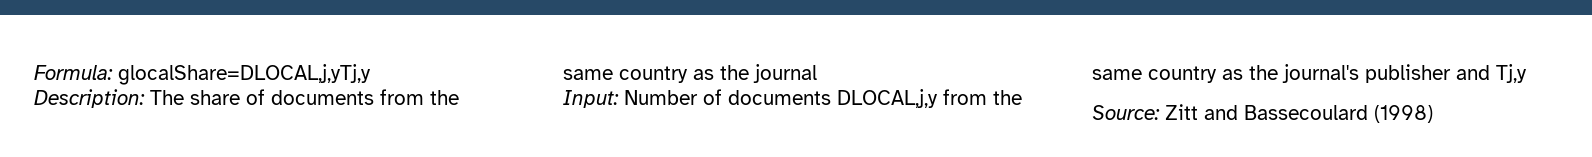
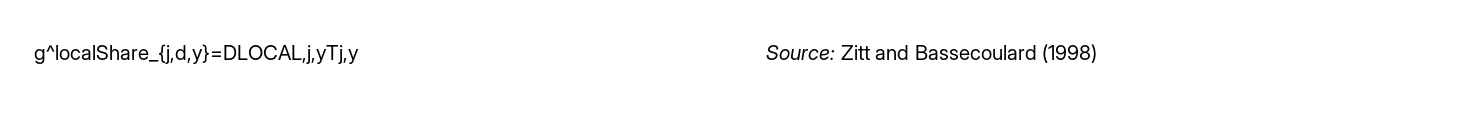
- Formula: glocalShare=DLOCAL,j,yTj,y
- Description: The share of documents from the same country as the journal
- Input: Number of documents DLOCAL,j,y from the same country as the journal's publisher and Tj,y
+ g^localShare_{j,d,y}=DLOCAL,j,yTj,y

